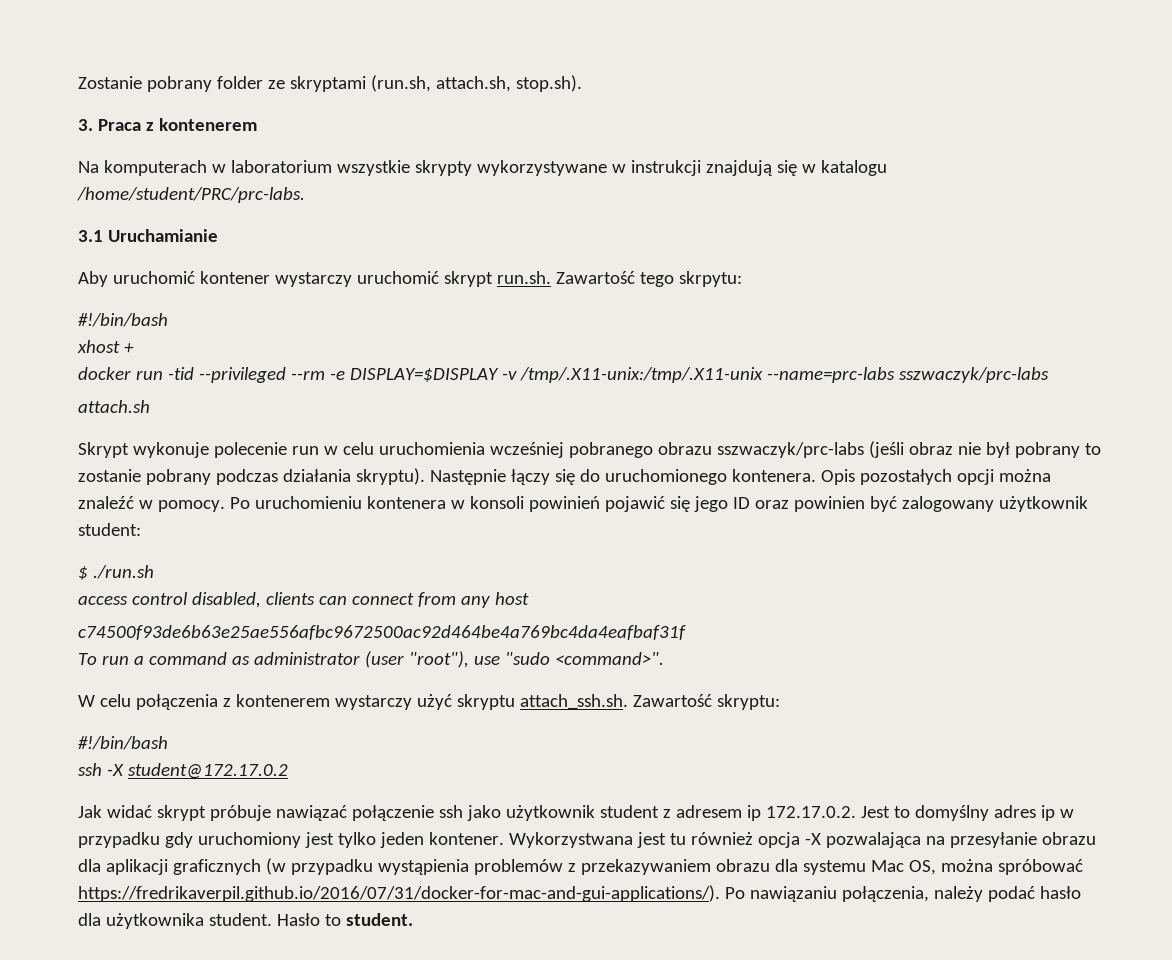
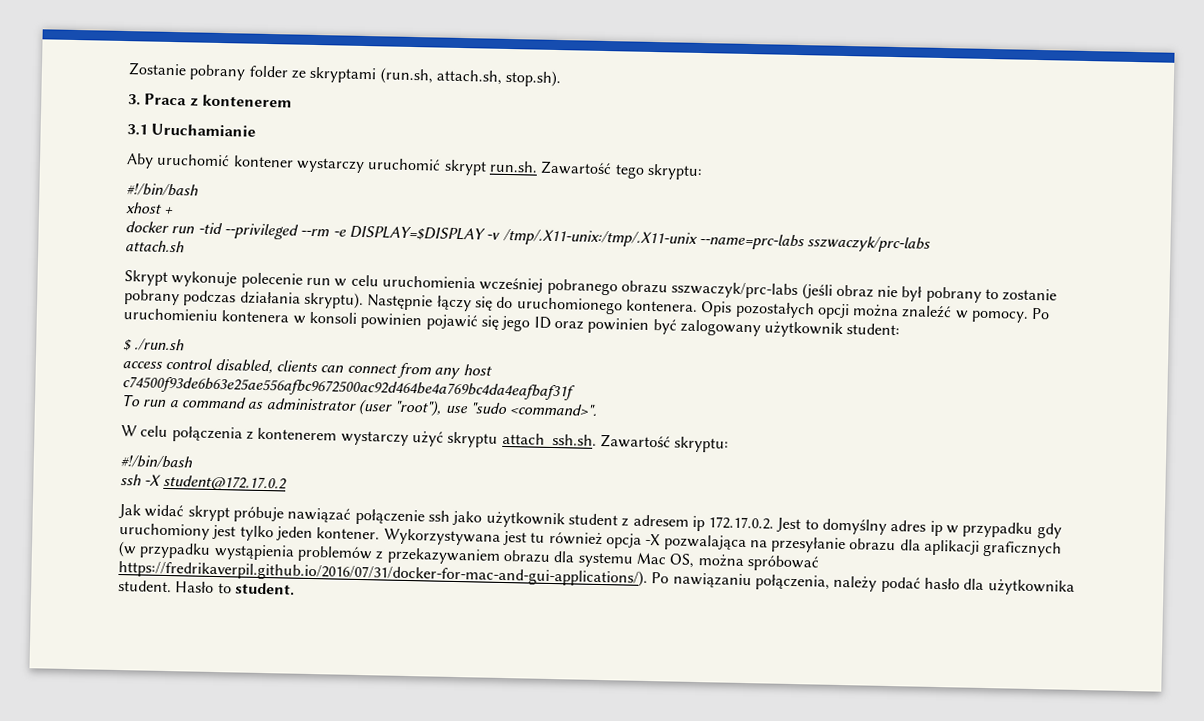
- Na komputerach w laboratorium wszystkie skrypty wykorzystywane w instrukcji znajdują się w katalogu /home/student/PRC/prc-labs.
- Aby uruchomić kontener wystarczy uruchomić skrypt run.sh. Zawartość tego skrpytu:
+ Aby uruchomić kontener wystarczy uruchomić skrypt run.sh. Zawartość tego skryptu:
- Po uruchomieniu kontenera w konsoli powinień pojawić się jego ID oraz powinien być zalogowany użytkownik student:
+ Po uruchomieniu kontenera w konsoli powinien pojawić się jego ID oraz powinien być zalogowany użytkownik student:
- Wykorzystwana jest tu również opcja -X pozwalająca na przesyłanie obrazu dla aplikacji graficznych (w przypadku wystąpienia problemów z przekazywaniem obrazu dla systemu Mac OS, można spróbować https://fredrikaverpil.github.io/2016/07/31/docker-for-mac-and-gui-applications/). Po nawiązaniu połączenia, należy podać hasło dla użytkownika student.
+ Wykorzystywana jest tu również opcja -X pozwalająca na przesyłanie obrazu dla aplikacji graficznych (w przypadku wystąpienia problemów z przekazywaniem obrazu dla systemu Mac OS, można spróbować https://fredrikaverpil.github.io/2016/07/31/docker-for-mac-and-gui-applications/). Po nawiązaniu połączenia, należy podać hasło dla użytkownika student.

